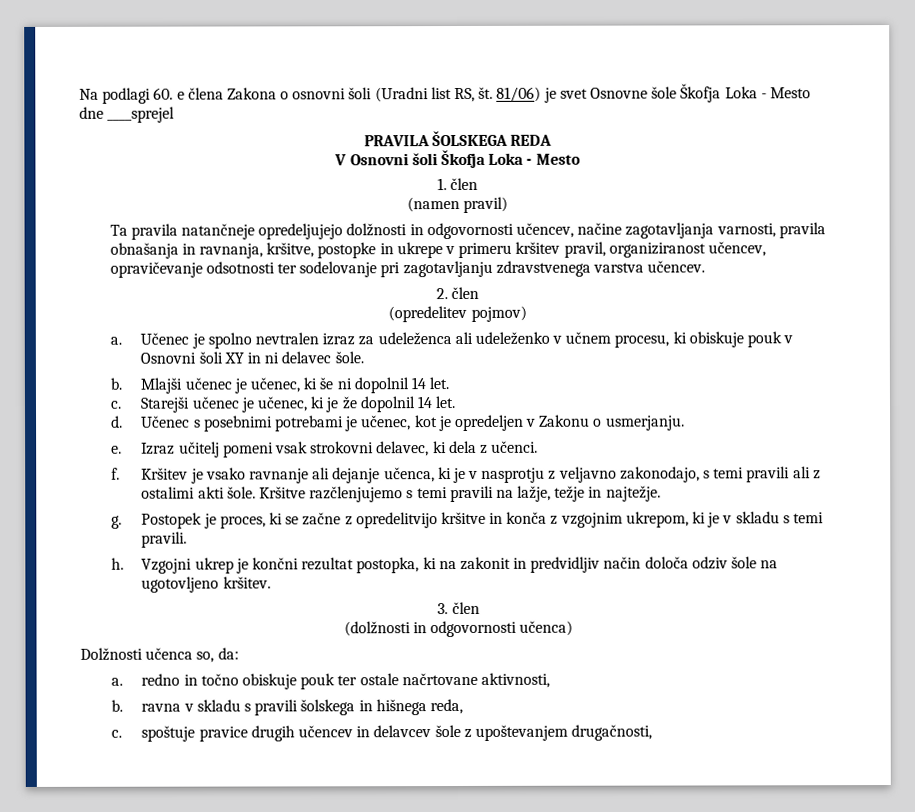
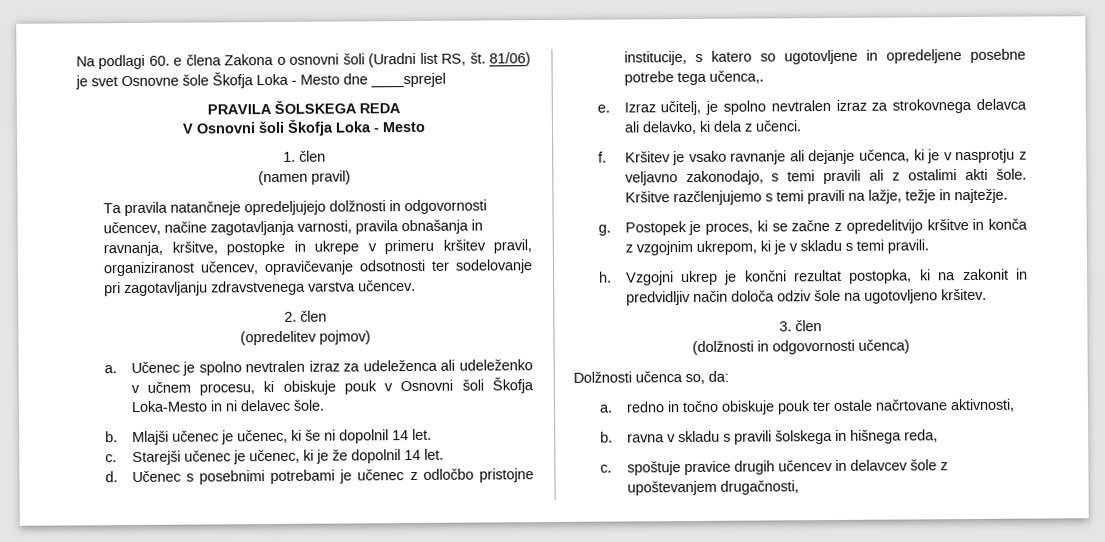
- Učenec je spolno nevtralen izraz za udeleženca ali udeleženko v učnem procesu, ki obiskuje pouk v Osnovni šoli XY in ni delavec šole.
+ Učenec je spolno nevtralen izraz za udeleženca ali udeleženko v učnem procesu, ki obiskuje pouk v Osnovni šoli Škofja Loka-Mesto in ni delavec šole.
- Učenec s posebnimi potrebami je učenec, kot je opredeljen v Zakonu o usmerjanju.
- e. Izraz učitelj pomeni vsak strokovni delavec, ki dela z učenci.
+ Učenec s posebnimi potrebami je učenec z odločbo pristojne institucije, s katero so ugotovljene in opredeljene posebne potrebe tega učenca,.
+ e. Izraz učitelj, je spolno nevtralen izraz za strokovnega delavca ali delavko, ki dela z učenci.

